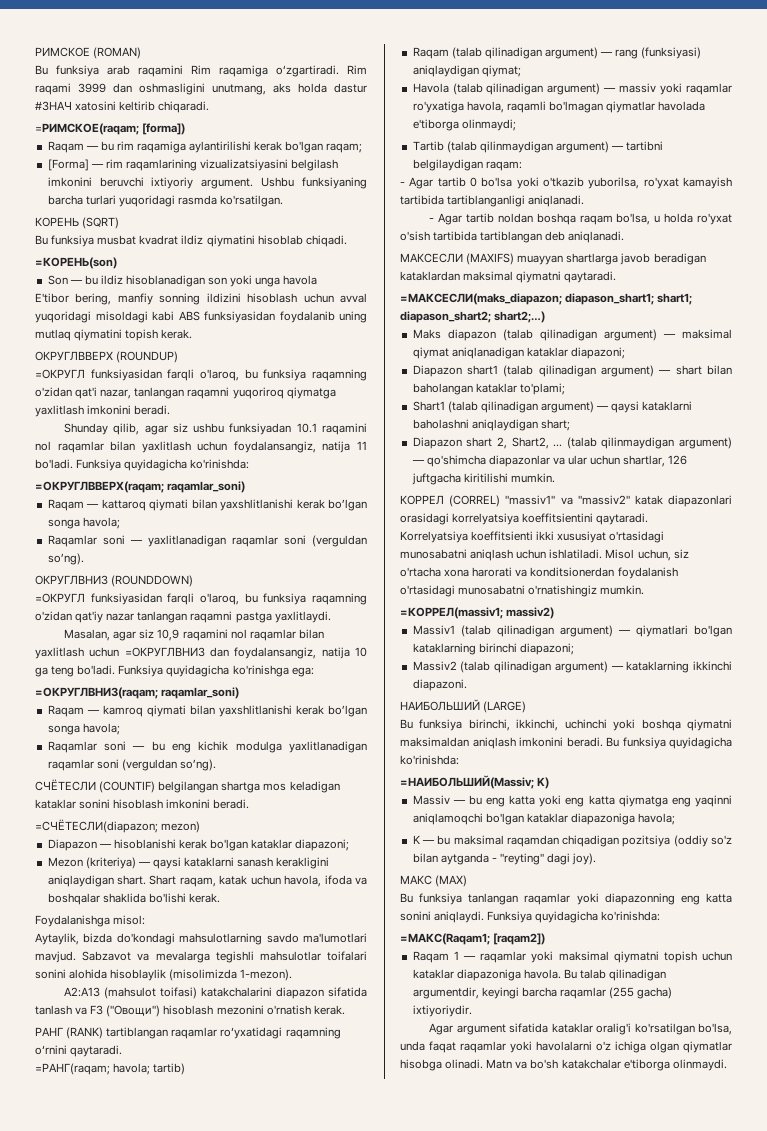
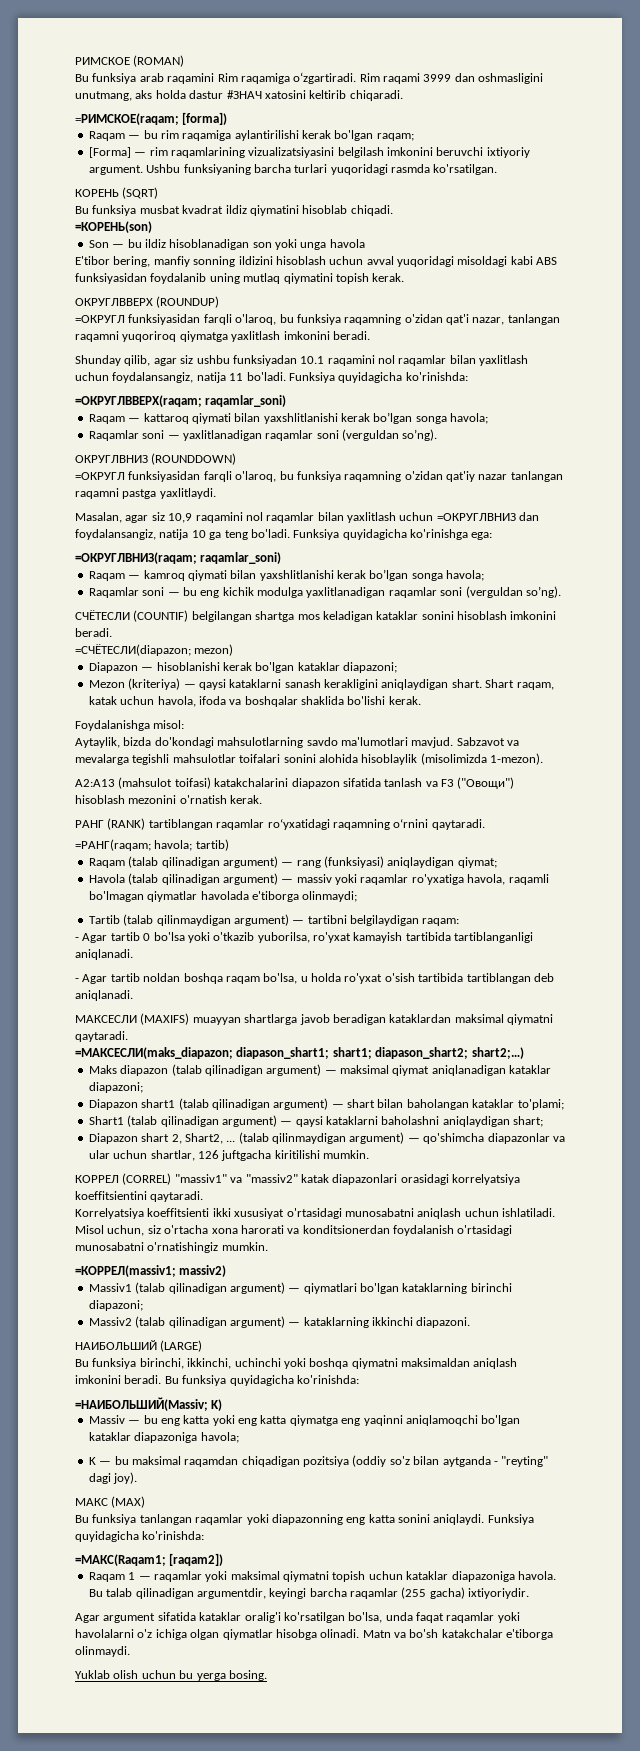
+ Yuklab olish uchun bu yerga bosing.

